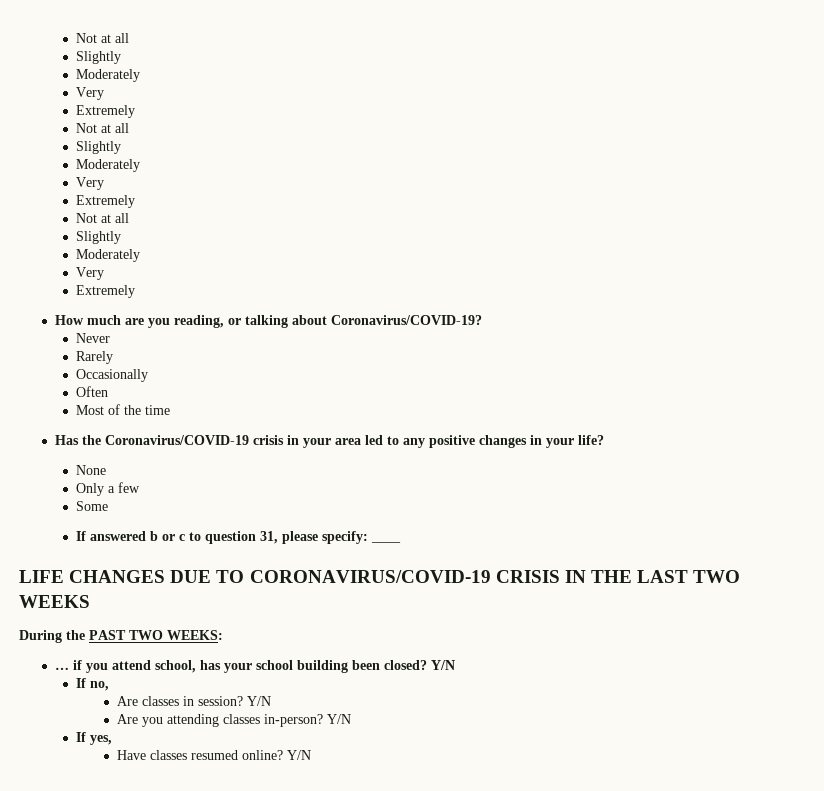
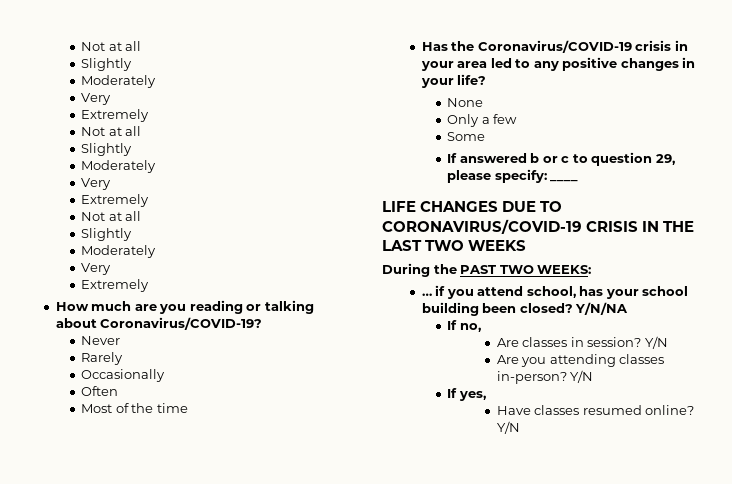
- How much are you reading, or talking about Coronavirus/COVID-19?
+ How much are you reading or talking about Coronavirus/COVID-19?
- If answered b or c to question 31, please specify: ____
+ If answered b or c to question 29, please specify: ____
- … if you attend school, has your school building been closed? Y/N
+ … if you attend school, has your school building been closed? Y/N/NA

